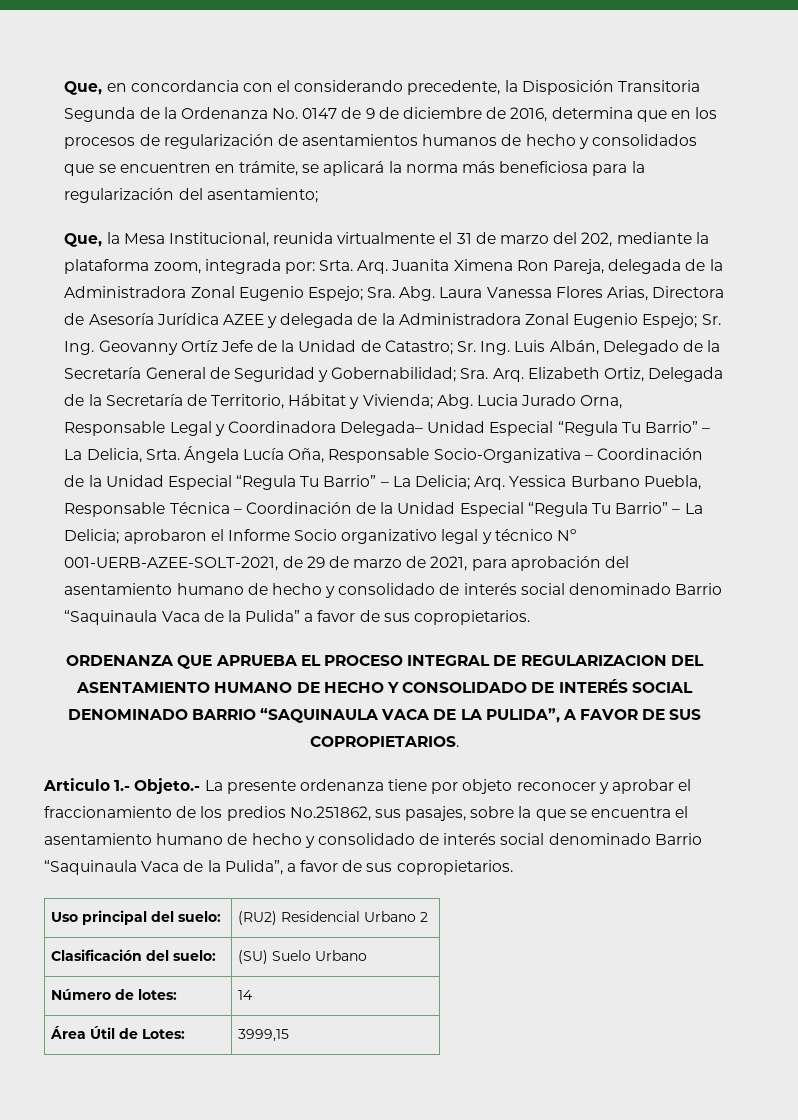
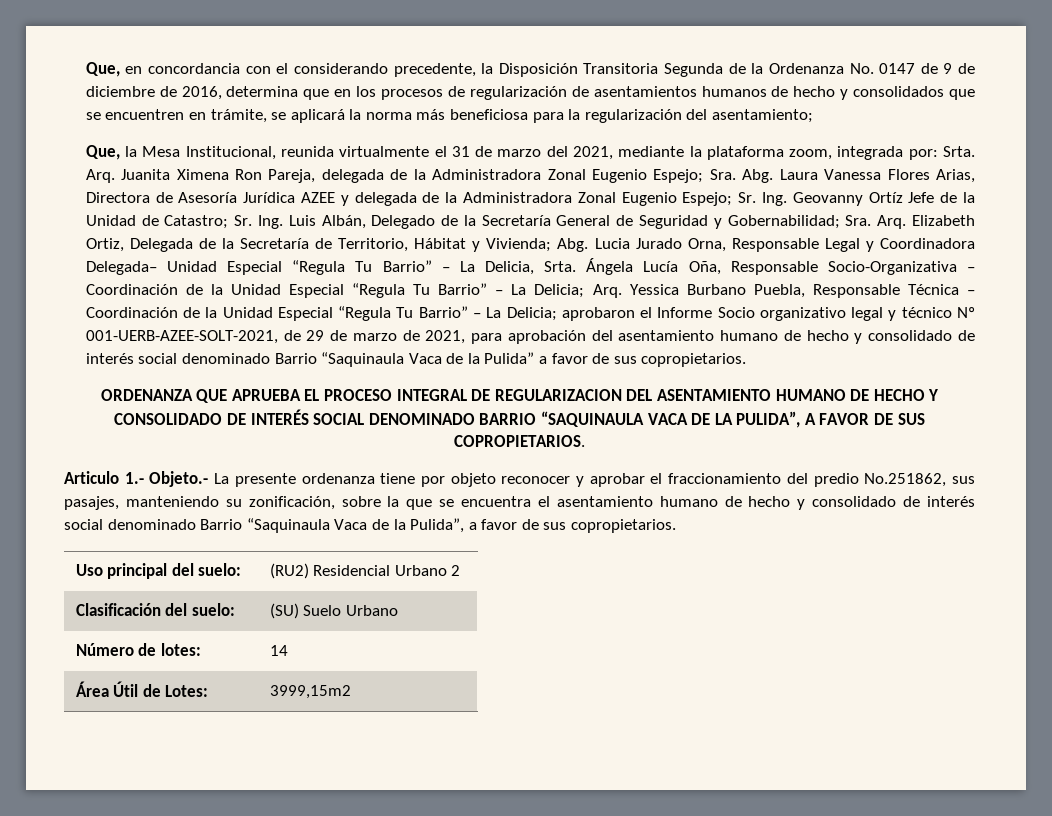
- Que, la Mesa Institucional, reunida virtualmente el 31 de marzo del 202, mediante la plataforma zoom, integrada por: Srta.
+ Que, la Mesa Institucional, reunida virtualmente el 31 de marzo del 2021, mediante la plataforma zoom, integrada por: Srta.
- Articulo 1.- Objeto.- La presente ordenanza tiene por objeto reconocer y aprobar el fraccionamiento de los predios No.251862, sus pasajes, sobre la que se encuentra el asentamiento humano de hecho y consolidado de interés social denominado Barrio “Saquinaula Vaca de la Pulida”, a favor de sus copropietarios.
+ Articulo 1.- Objeto.- La presente ordenanza tiene por objeto reconocer y aprobar el fraccionamiento del predio No.251862, sus pasajes, manteniendo su zonificación, sobre la que se encuentra el asentamiento humano de hecho y consolidado de interés social denominado Barrio “Saquinaula Vaca de la Pulida”, a favor de sus copropietarios.
- Área Útil de Lotes: | 3999,15
+ Área Útil de Lotes: | 3999,15m2

